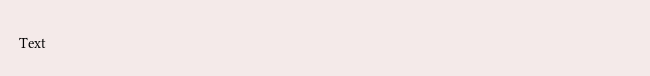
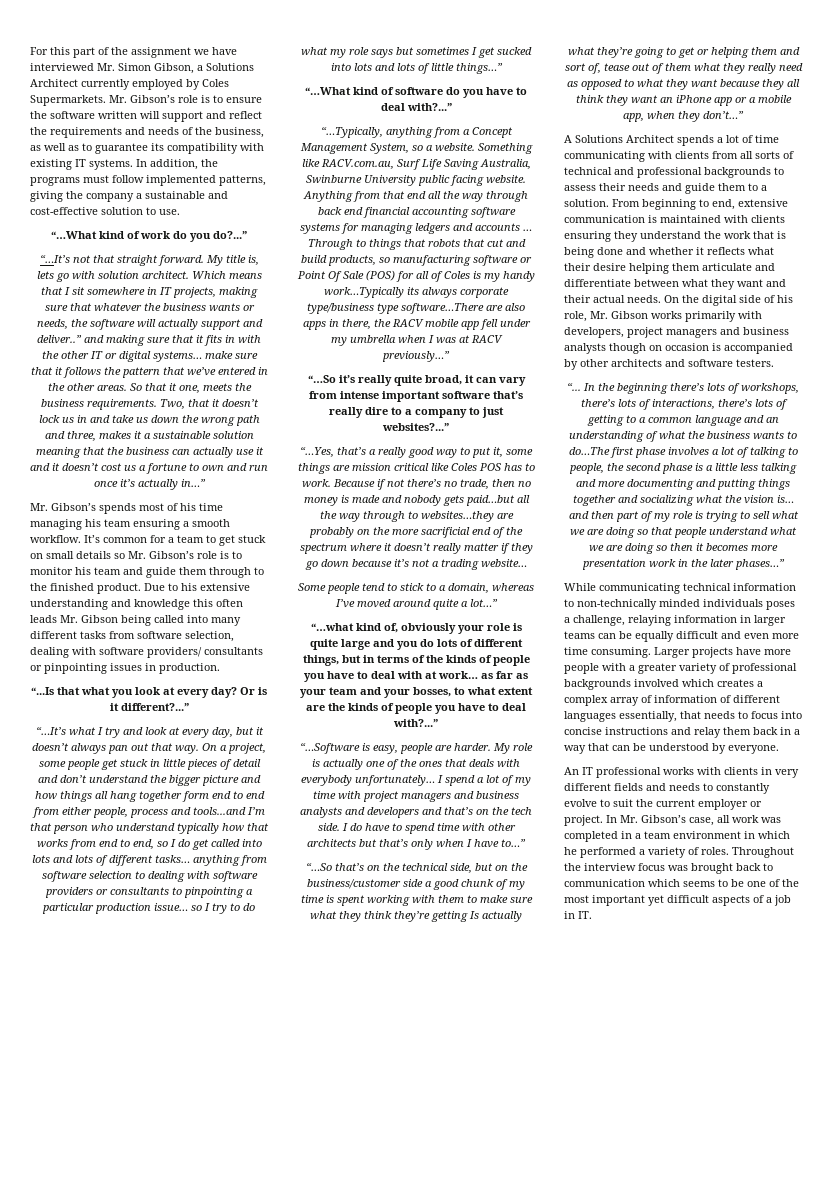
- Text
+ For this part of the assignment we have interviewed Mr. Simon Gibson, a Solutions Architect currently employed by Coles Supermarkets. Mr. Gibson’s role is to ensure the software written will support and reflect the requirements and needs of the business, as well as to guarantee its compatibility with existing IT systems. In addition, the programs must follow implemented patterns, giving the company a sustainable and cost-effective solution to use.
+ “…What kind of work do you do?...”
+ “…It’s not that straight forward. My title is, lets go with solution architect. Which means that I sit somewhere in IT projects, making sure that whatever the business wants or needs, the software will actually support and deliver..” and making sure that it fits in with the other IT or digital systems… make sure that it follows the pattern that we’ve entered in the other areas. So that it one, meets the business requirements. Two, that it doesn’t lock us in and take us down the wrong path and three, makes it a sustainable solution meaning that the business can actually use it and it doesn’t cost us a fortune to own and run once it’s actually in…”
+ Mr. Gibson’s spends most of his time managing his team ensuring a smooth workflow. It’s common for a team to get stuck on small details so Mr. Gibson’s role is to monitor his team and guide them through to the finished product. Due to his extensive understanding and knowledge this often leads Mr. Gibson being called into many different tasks from software selection, dealing with software providers/ consultants or pinpointing issues in production.
+ “...Is that what you look at every day? Or is it different?...”
+ “…It’s what I try and look at every day, but it doesn’t always pan out that way. On a project, some people get stuck in little pieces of detail and don’t understand the bigger picture and how things all hang together form end to end from either people, process and tools...and I’m that person who understand typically how that works from end to end, so I do get called into lots and lots of different tasks… anything from software selection to dealing with software providers or consultants to pinpointing a particular production issue… so I try to do what my role says but sometimes I get sucked into lots and lots of little things…”
+ “…What kind of software do you have to deal with?...”
+ “…Typically, anything from a Concept Management System, so a website. Something like RACV.com.au, Surf Life Saving Australia, Swinburne University public facing website. Anything from that end all the way through back end financial accounting software systems for managing ledgers and accounts … Through to things that robots that cut and build products, so manufacturing software or Point Of Sale (POS) for all of Coles is my handy work…Typically its always corporate type/business type software…There are also apps in there, the RACV mobile app fell under my umbrella when I was at RACV previously…”
+ “…So it’s really quite broad, it can vary from intense important software that’s really dire to a company to just websites?...”
+ “…Yes, that’s a really good way to put it, some things are mission critical like Coles POS has to work. Because if not there’s no trade, then no money is made and nobody gets paid…but all the way through to websites…they are probably on the more sacrificial end of the spectrum where it doesn’t really matter if they go down because it’s not a trading website…
+ Some people tend to stick to a domain, whereas I’ve moved around quite a lot…”
+ “…what kind of, obviously your role is quite large and you do lots of different things, but in terms of the kinds of people you have to deal with at work… as far as your team and your bosses, to what extent are the kinds of people you have to deal with?...”
+ “…Software is easy, people are harder. My role is actually one of the ones that deals with everybody unfortunately… I spend a lot of my time with project managers and business analysts and developers and that’s on the tech side. I do have to spend time with other architects but that’s only when I have to…”
+ “…So that’s on the technical side, but on the business/customer side a good chunk of my time is spent working with them to make sure what they think they’re getting Is actually what they’re going to get or helping them and sort of, tease out of them what they really need as opposed to what they want because they all think they want an iPhone app or a mobile app, when they don’t…”
+ A Solutions Architect spends a lot of time communicating with clients from all sorts of technical and professional backgrounds to assess their needs and guide them to a solution. From beginning to end, extensive communication is maintained with clients ensuring they understand the work that is being done and whether it reflects what their desire helping them articulate and differentiate between what they want and their actual needs. On the digital side of his role, Mr. Gibson works primarily with developers, project managers and business analysts though on occasion is accompanied by other architects and software testers.
+ “... In the beginning there’s lots of workshops, there’s lots of interactions, there’s lots of getting to a common language and an understanding of what the business wants to do…The first phase involves a lot of talking to people, the second phase is a little less talking and more documenting and putting things together and socializing what the vision is… and then part of my role is trying to sell what we are doing so that people understand what we are doing so then it becomes more presentation work in the later phases…”
+ While communicating technical information to non-technically minded individuals poses a challenge, relaying information in larger teams can be equally difficult and even more time consuming. Larger projects have more people with a greater variety of professional backgrounds involved which creates a complex array of information of different languages essentially, that needs to focus into concise instructions and relay them back in a way that can be understood by everyone.
+ An IT professional works with clients in very different fields and needs to constantly evolve to suit the current employer or project. In Mr. Gibson’s case, all work was completed in a team environment in which he performed a variety of roles. Throughout the interview focus was brought back to communication which seems to be one of the most important yet difficult aspects of a job in IT.

